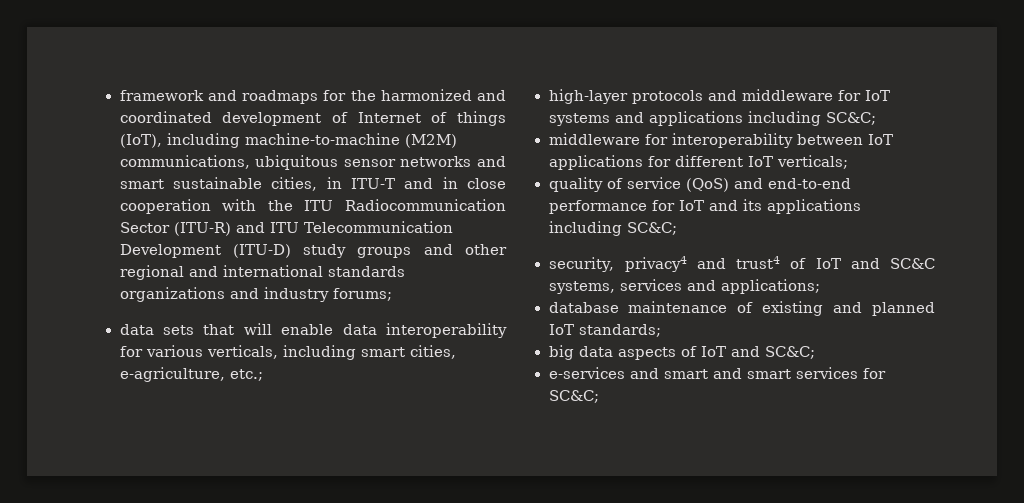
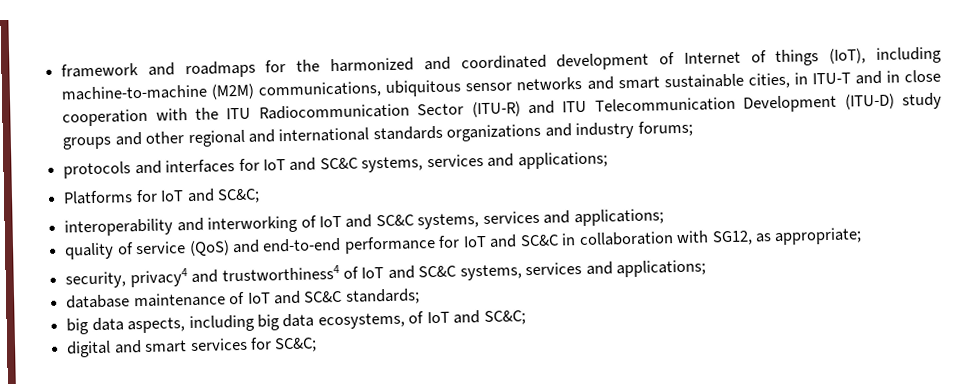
- data sets that will enable data interoperability for various verticals, including smart cities, e-agriculture, etc.;
- high-layer protocols and middleware for IoT systems and applications including SC&C;
- middleware for interoperability between IoT applications for different IoT verticals;
+ protocols and interfaces for IoT and SC&C systems, services and applications;
+ Platforms for IoT and SC&C;
+ interoperability and interworking of IoT and SC&C systems, services and applications;
- quality of service (QoS) and end-to-end performance for IoT and its applications including SC&C;
+ quality of service (QoS) and end-to-end performance for IoT and SC&C in collaboration with SG12, as appropriate;
- security, privacy4 and trust4 of IoT and SC&C systems, services and applications;
+ security, privacy4 and trustworthiness4 of IoT and SC&C systems, services and applications;
- database maintenance of existing and planned IoT standards;
+ database maintenance of IoT and SC&C standards;
- big data aspects of IoT and SC&C;
+ big data aspects, including big data ecosystems, of IoT and SC&C;
- e-services and smart and smart services for SC&C;
+ digital and smart services for SC&C;

